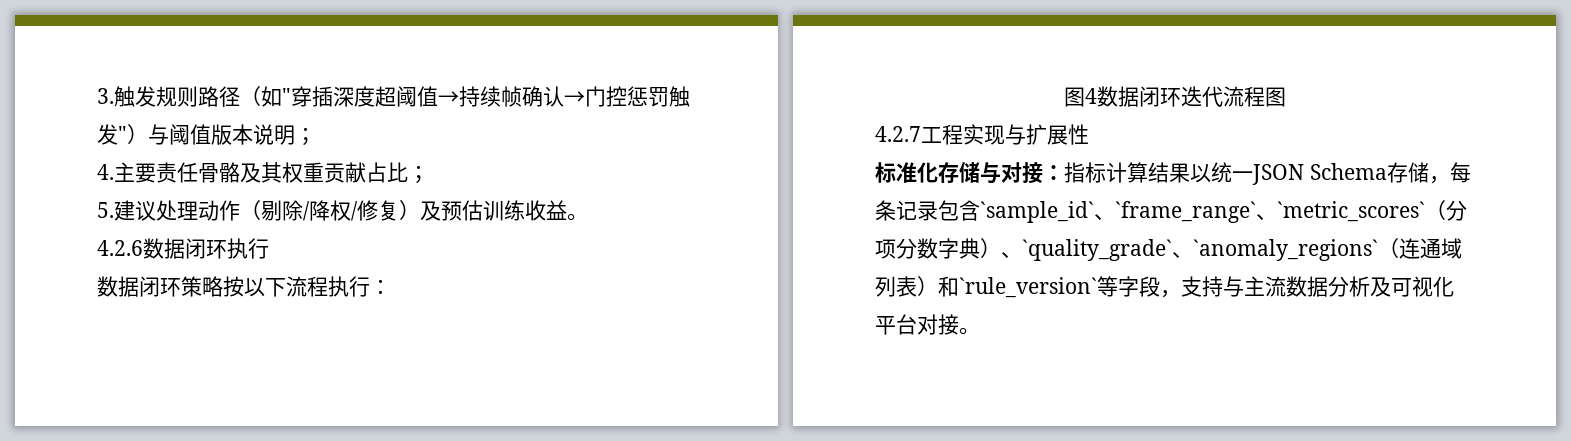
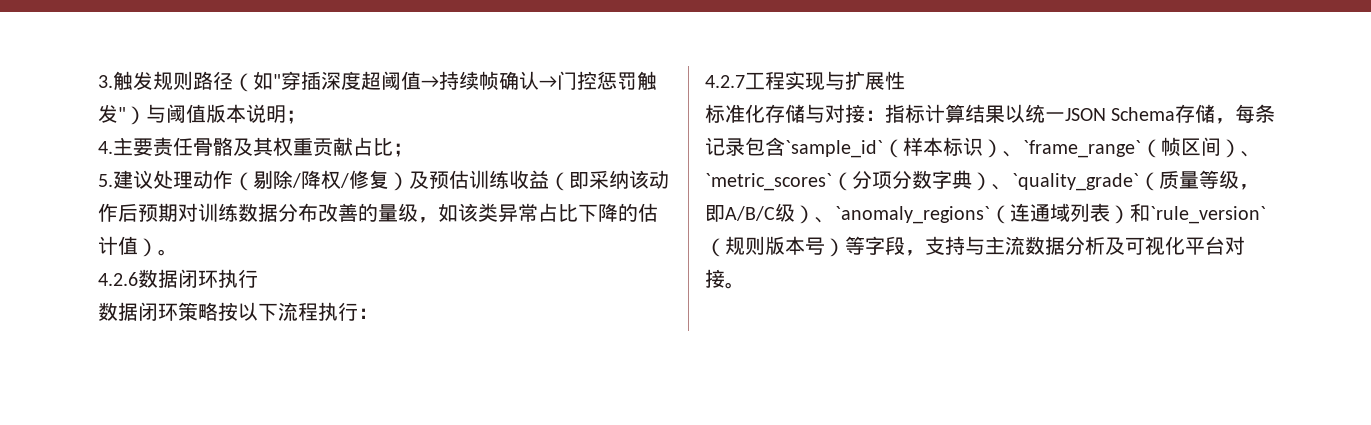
- 5.建议处理动作（剔除/降权/修复）及预估训练收益。
+ 5.建议处理动作（剔除/降权/修复）及预估训练收益（即采纳该动作后预期对训练数据分布改善的量级，如该类异常占比下降的估计值）。
- 图4数据闭环迭代流程图
- 标准化存储与对接：指标计算结果以统一JSON Schema存储，每条记录包含`sample_id`、`frame_range`、`metric_scores`（分项分数字典）、`quality_grade`、`anomaly_regions`（连通域列表）和`rule_version`等字段，支持与主流数据分析及可视化平台对接。
+ 标准化存储与对接：指标计算结果以统一JSON Schema存储，每条记录包含`sample_id`（样本标识）、`frame_range`（帧区间）、`metric_scores`（分项分数字典）、`quality_grade`（质量等级，即A/B/C级）、`anomaly_regions`（连通域列表）和`rule_version`（规则版本号）等字段，支持与主流数据分析及可视化平台对接。

